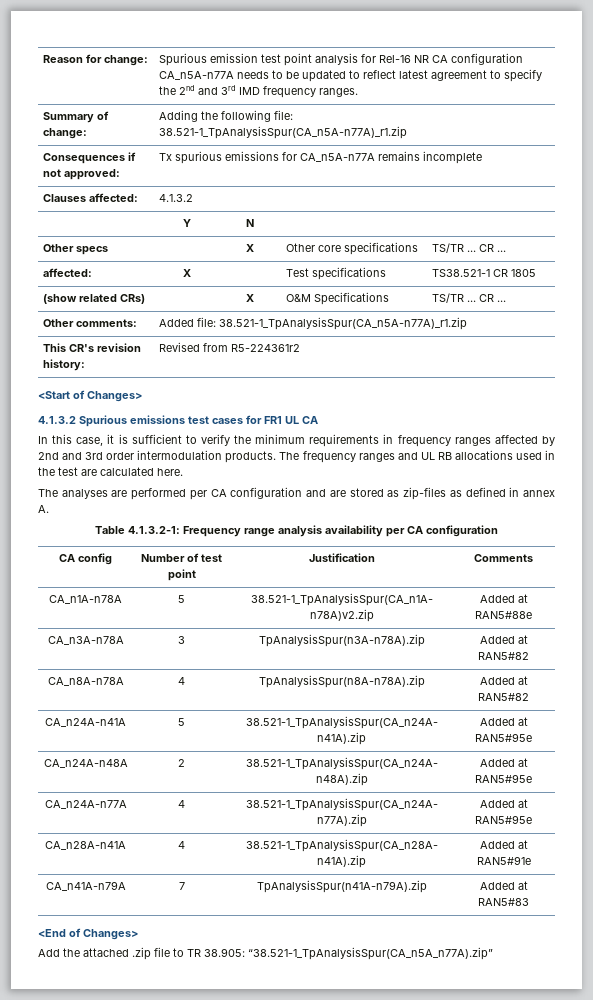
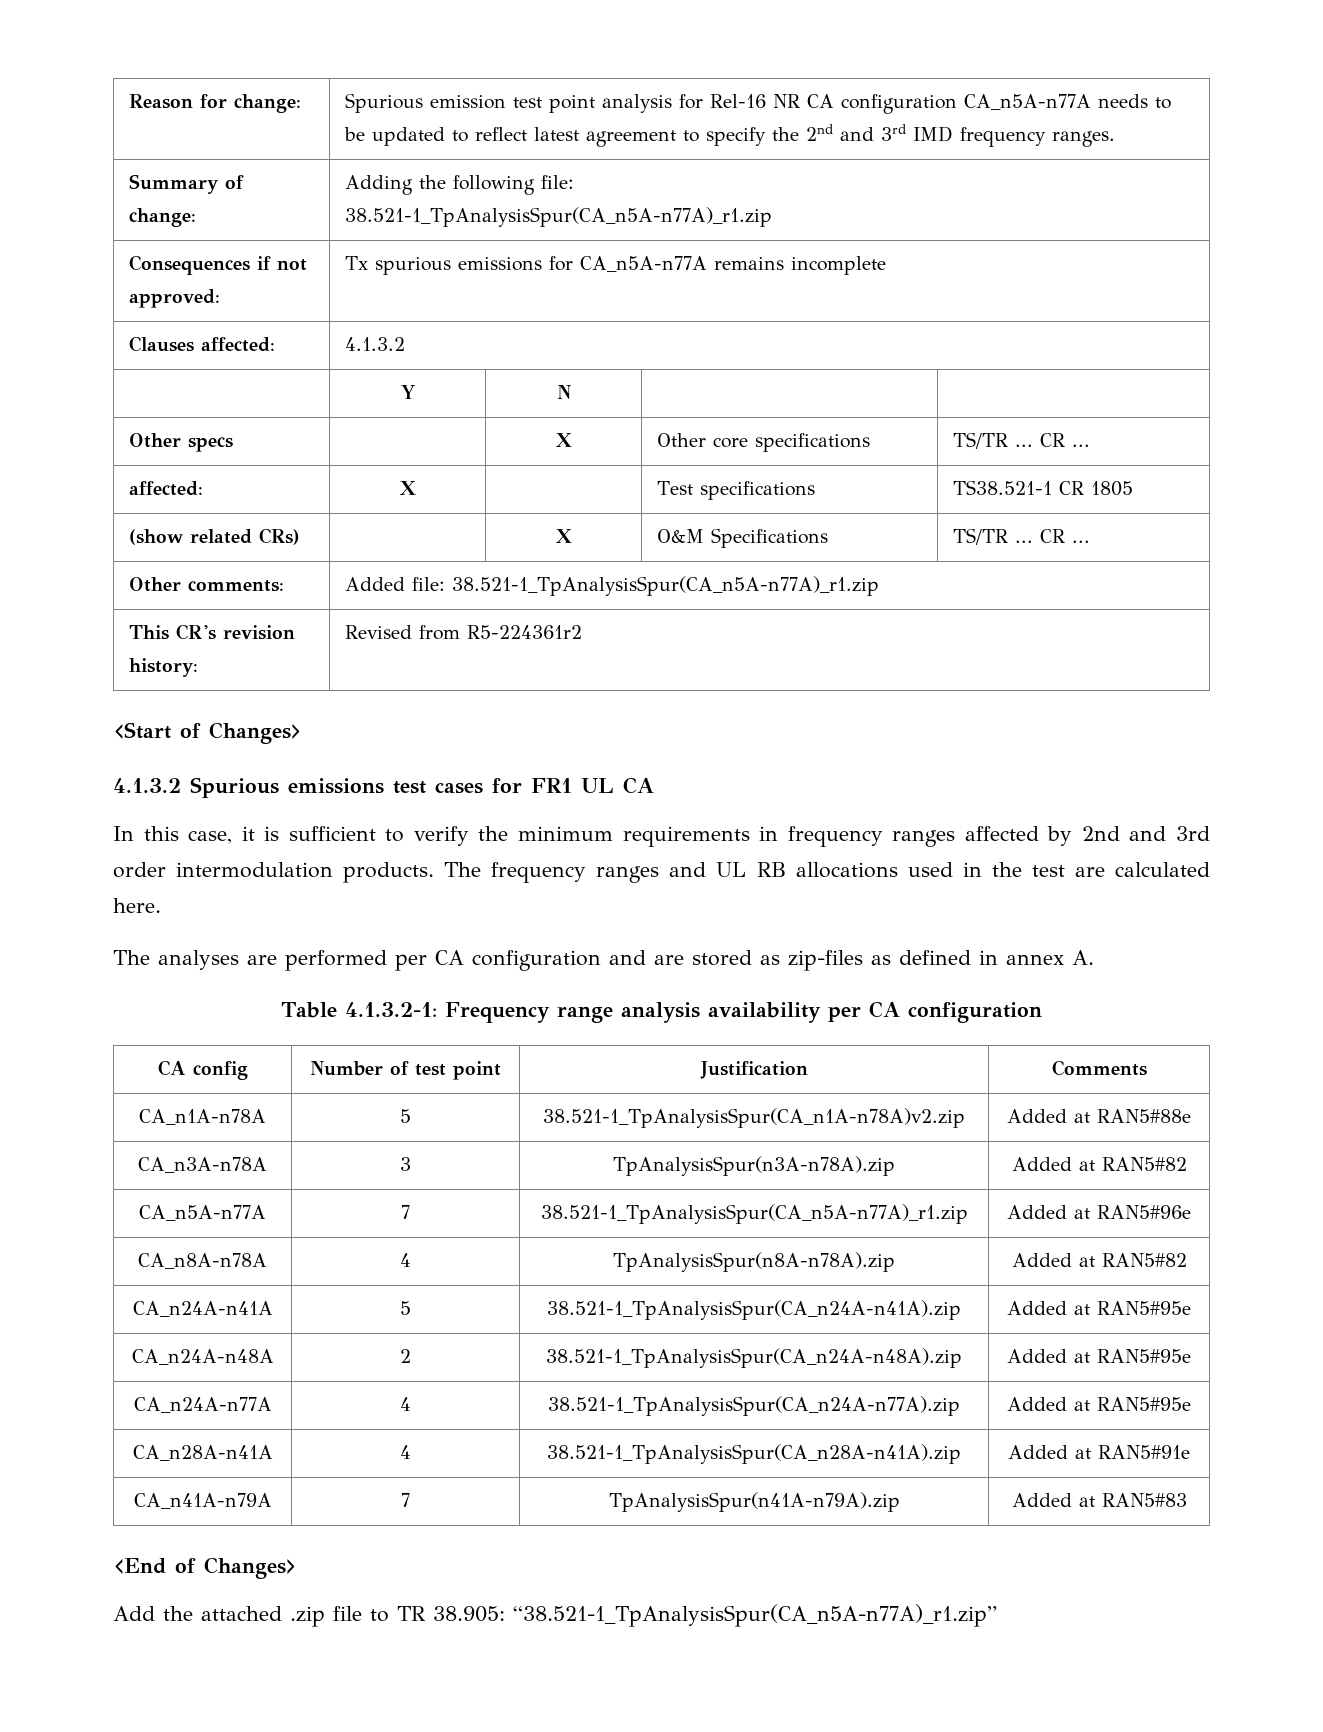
+ CA_n5A-n77A | 7 | 38.521-1_TpAnalysisSpur(CA_n5A-n77A)_r1.zip | Added at RAN5#96e
- Add the attached .zip file to TR 38.905: “38.521-1_TpAnalysisSpur(CA_n5A_n77A).zip”
+ Add the attached .zip file to TR 38.905: “38.521-1_TpAnalysisSpur(CA_n5A-n77A)_r1.zip”

